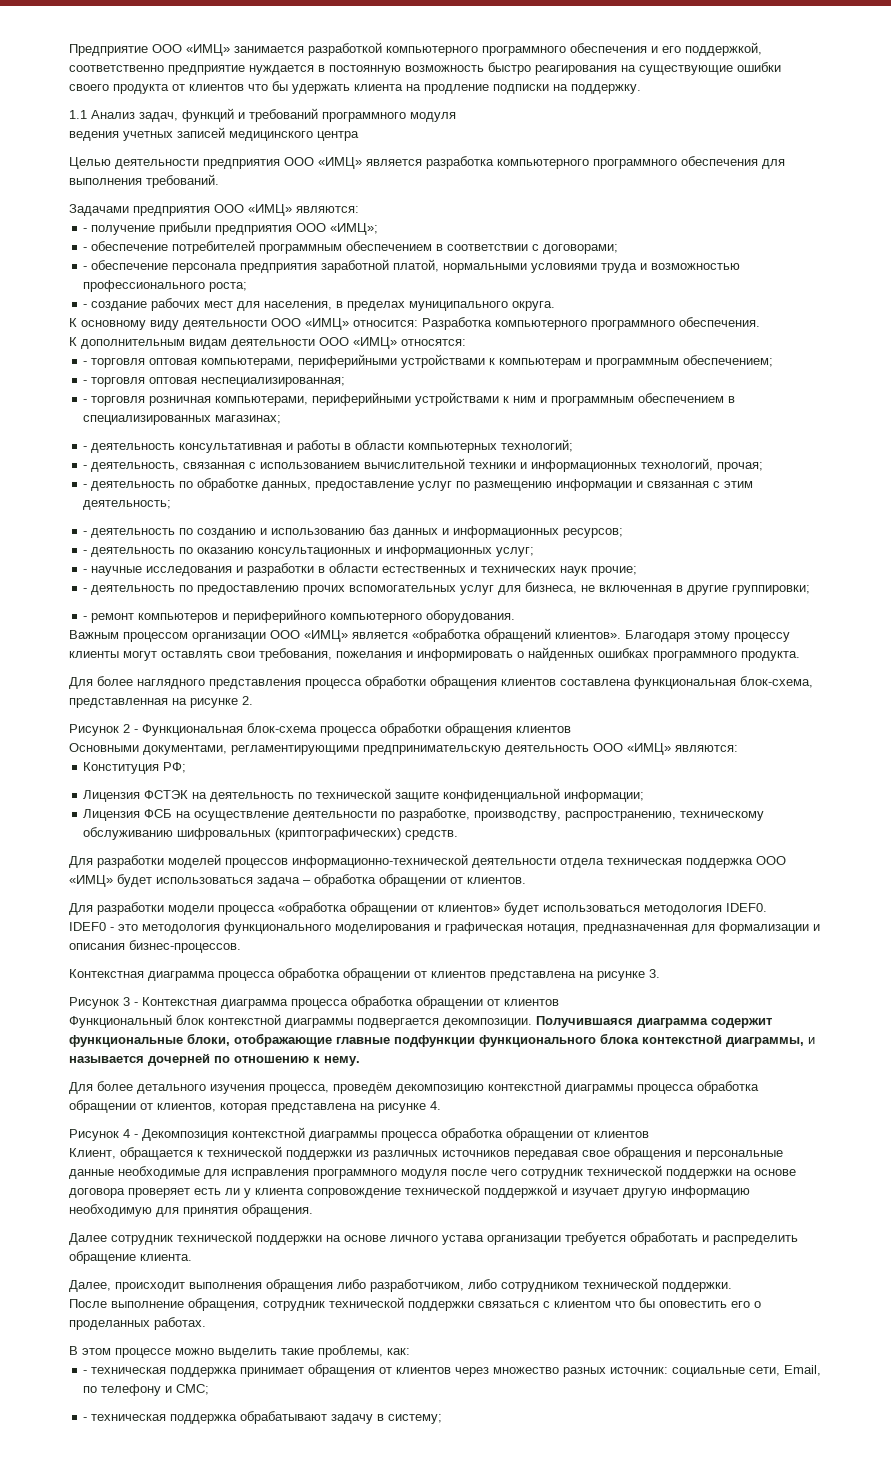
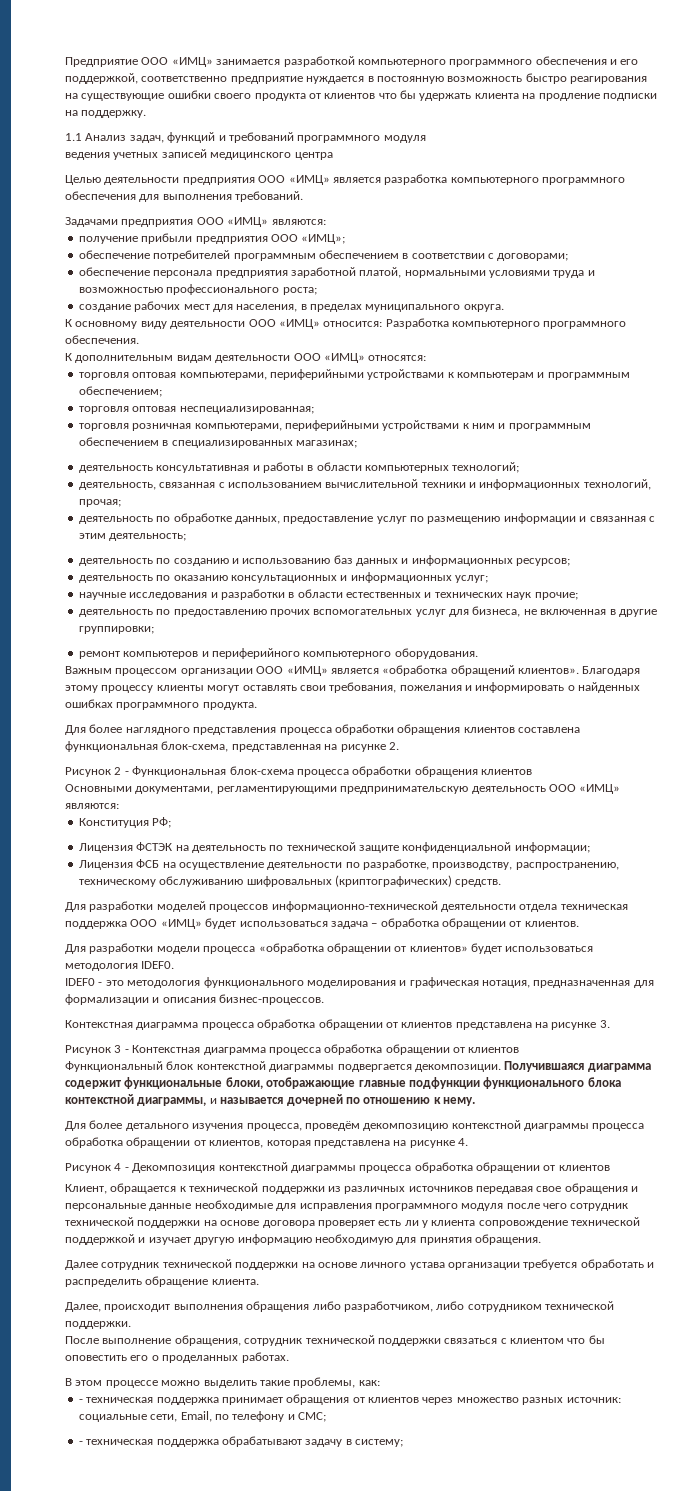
- - получение прибыли предприятия ООО «ИМЦ»;
+ получение прибыли предприятия ООО «ИМЦ»;
- - обеспечение потребителей программным обеспечением в соответствии с договорами;
+ обеспечение потребителей программным обеспечением в соответствии с договорами;
- - обеспечение персонала предприятия заработной платой, нормальными условиями труда и возможностью профессионального роста;
+ обеспечение персонала предприятия заработной платой, нормальными условиями труда и возможностью профессионального роста;
- - создание рабочих мест для населения, в пределах муниципального округа.
+ создание рабочих мест для населения, в пределах муниципального округа.
- - торговля оптовая компьютерами, периферийными устройствами к компьютерам и программным обеспечением;
+ торговля оптовая компьютерами, периферийными устройствами к компьютерам и программным обеспечением;
- - торговля оптовая неспециализированная;
+ торговля оптовая неспециализированная;
- - торговля розничная компьютерами, периферийными устройствами к ним и программным обеспечением в специализированных магазинах;
+ торговля розничная компьютерами, периферийными устройствами к ним и программным обеспечением в специализированных магазинах;
- - деятельность консультативная и работы в области компьютерных технологий;
+ деятельность консультативная и работы в области компьютерных технологий;
- - деятельность, связанная с использованием вычислительной техники и информационных технологий, прочая;
+ деятельность, связанная с использованием вычислительной техники и информационных технологий, прочая;
- - деятельность по обработке данных, предоставление услуг по размещению информации и связанная с этим деятельность;
+ деятельность по обработке данных, предоставление услуг по размещению информации и связанная с этим деятельность;
- - деятельность по созданию и использованию баз данных и информационных ресурсов;
+ деятельность по созданию и использованию баз данных и информационных ресурсов;
- - деятельность по оказанию консультационных и информационных услуг;
+ деятельность по оказанию консультационных и информационных услуг;
- - научные исследования и разработки в области естественных и технических наук прочие;
+ научные исследования и разработки в области естественных и технических наук прочие;
- - деятельность по предоставлению прочих вспомогательных услуг для бизнеса, не включенная в другие группировки;
+ деятельность по предоставлению прочих вспомогательных услуг для бизнеса, не включенная в другие группировки;
- - ремонт компьютеров и периферийного компьютерного оборудования.
+ ремонт компьютеров и периферийного компьютерного оборудования.

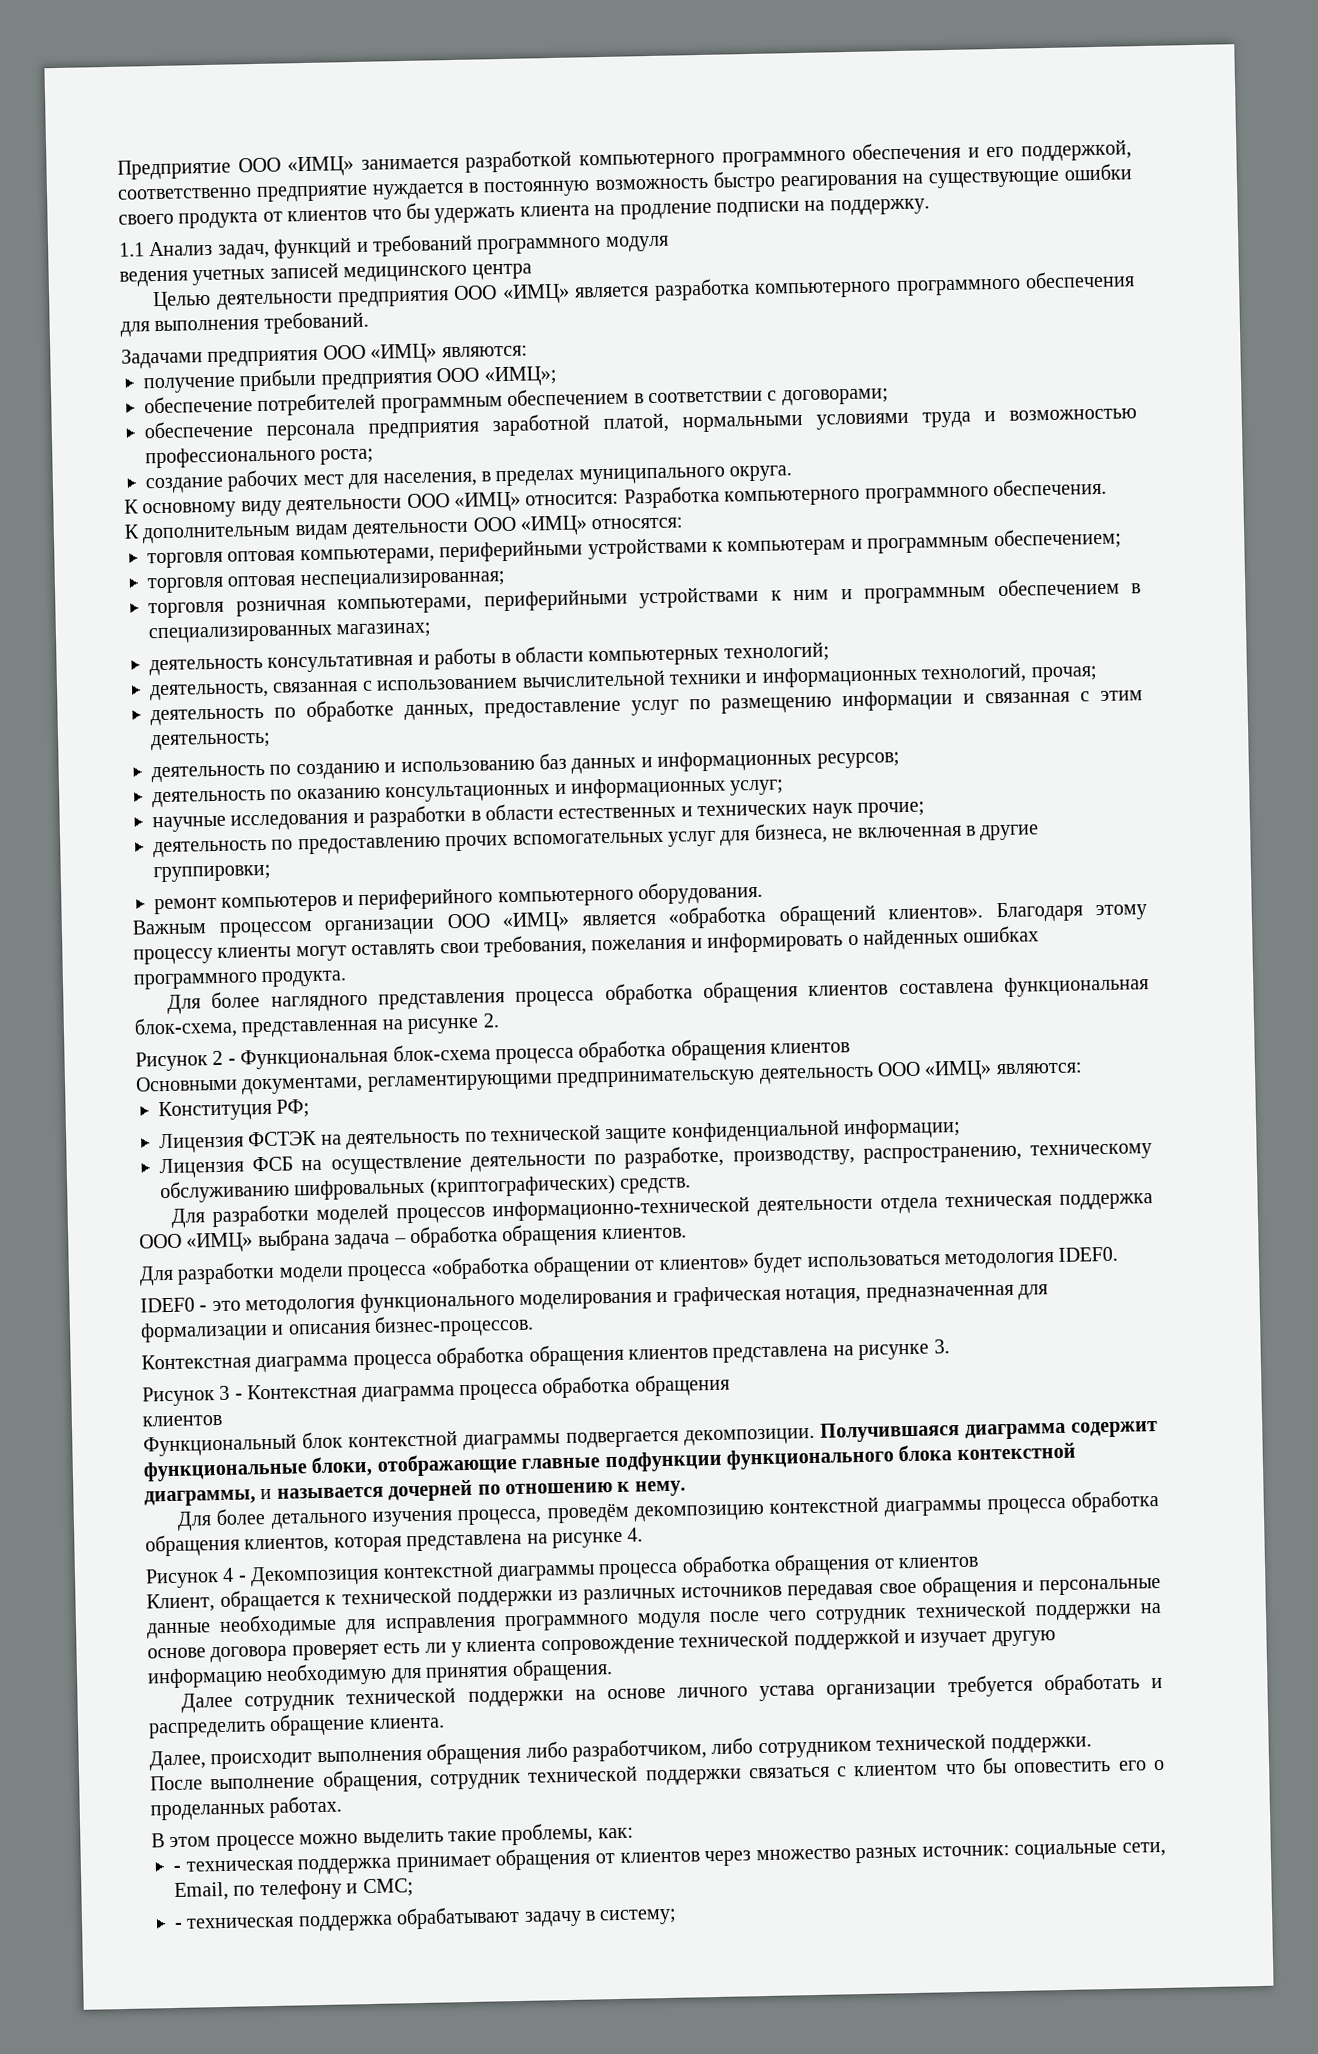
- Для более наглядного представления процесса обработки обращения клиентов составлена функциональная блок-схема, представленная на рисунке 2.
+ Для более наглядного представления процесса обработка обращения клиентов составлена функциональная блок-схема, представленная на рисунке 2.
- Рисунок 2 - Функциональная блок-схема процесса обработки обращения клиентов
+ Рисунок 2 - Функциональная блок-схема процесса обработка обращения клиентов
- Для разработки моделей процессов информационно-технической деятельности отдела техническая поддержка ООО «ИМЦ» будет использоваться задача – обработка обращении от клиентов.
+ Для разработки моделей процессов информационно-технической деятельности отдела техническая поддержка ООО «ИМЦ» выбрана задача – обработка обращения клиентов.
- Контекстная диаграмма процесса обработка обращении от клиентов представлена на рисунке 3.
+ Контекстная диаграмма процесса обработка обращения клиентов представлена на рисунке 3.
- Рисунок 3 - Контекстная диаграмма процесса обработка обращении от клиентов
+ Рисунок 3 - Контекстная диаграмма процесса обработка обращения
+ клиентов
- Для более детального изучения процесса, проведём декомпозицию контекстной диаграммы процесса обработка обращении от клиентов, которая представлена на рисунке 4.
+ Для более детального изучения процесса, проведём декомпозицию контекстной диаграммы процесса обработка обращения клиентов, которая представлена на рисунке 4.
- Рисунок 4 - Декомпозиция контекстной диаграммы процесса обработка обращении от клиентов
+ Рисунок 4 - Декомпозиция контекстной диаграммы процесса обработка обращения от клиентов

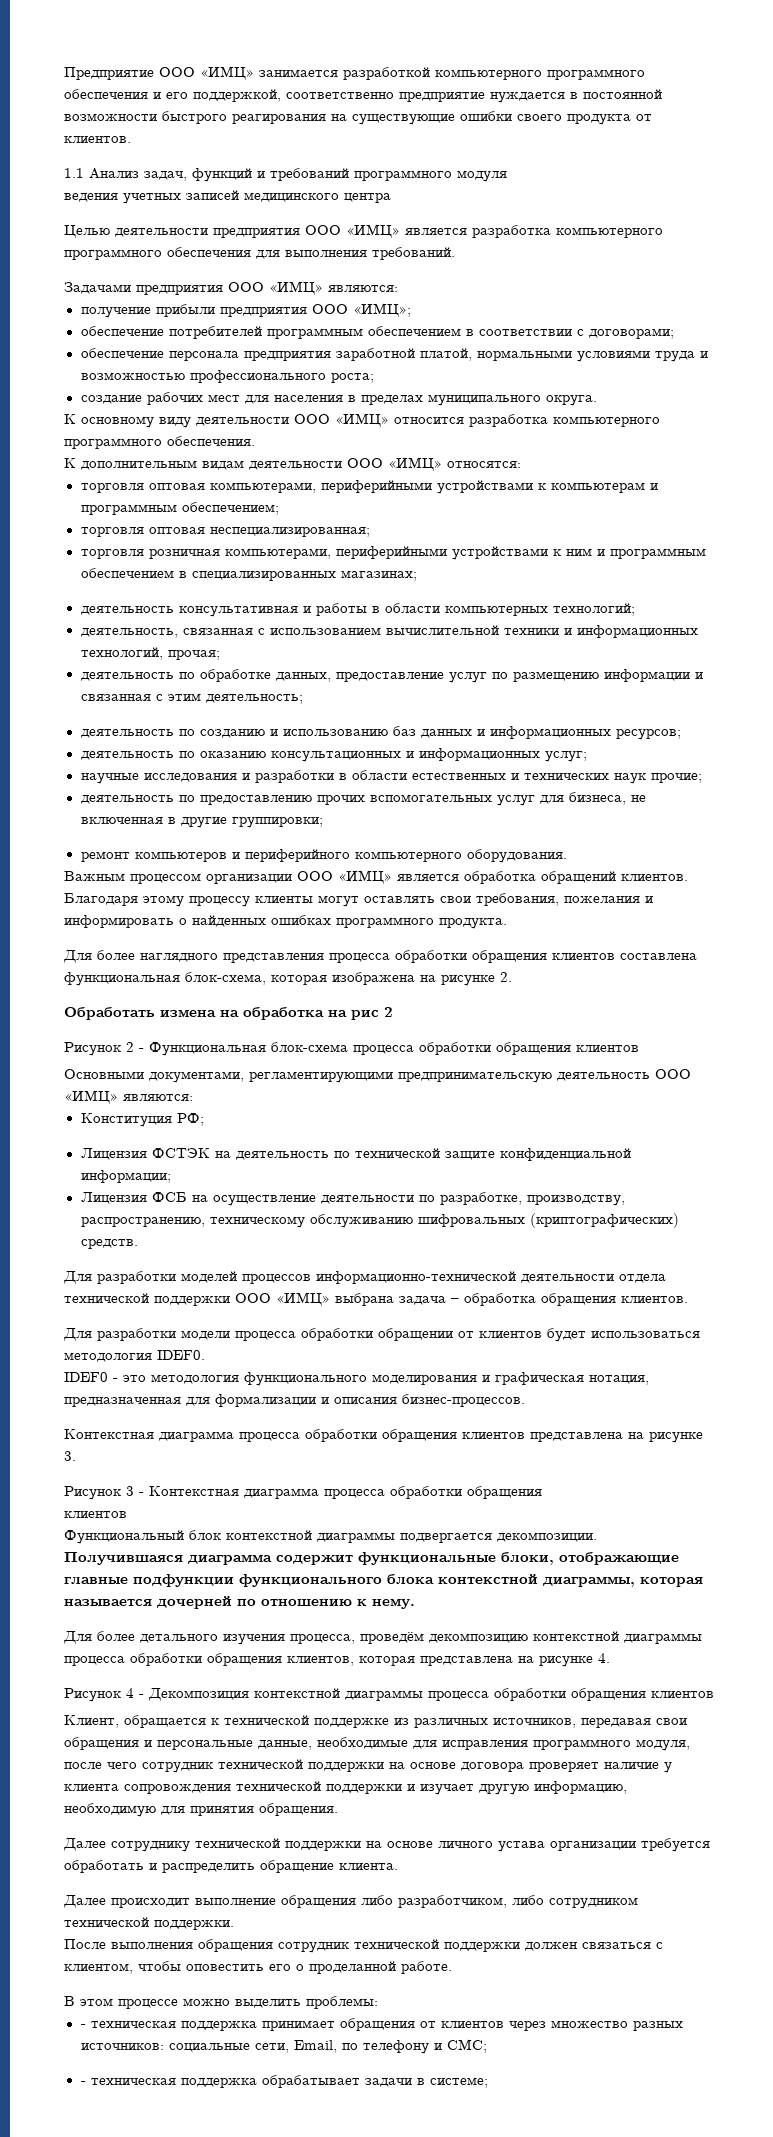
- Предприятие ООО «ИМЦ» занимается разработкой компьютерного программного обеспечения и его поддержкой, соответственно предприятие нуждается в постоянную возможность быстро реагирования на существующие ошибки своего продукта от клиентов что бы удержать клиента на продление подписки на поддержку.
+ Предприятие ООО «ИМЦ» занимается разработкой компьютерного программного обеспечения и его поддержкой, соответственно предприятие нуждается в постоянной возможности быстрого реагирования на существующие ошибки своего продукта от клиентов.
- создание рабочих мест для населения, в пределах муниципального округа.
+ создание рабочих мест для населения в пределах муниципального округа.
- К основному виду деятельности ООО «ИМЦ» относится: Разработка компьютерного программного обеспечения.
+ К основному виду деятельности ООО «ИМЦ» относится разработка компьютерного программного обеспечения.
- Важным процессом организации ООО «ИМЦ» является «обработка обращений клиентов».
+ Важным процессом организации ООО «ИМЦ» является обработка обращений клиентов.
- Для более наглядного представления процесса обработка обращения клиентов составлена функциональная блок-схема, представленная на рисунке 2.
+ Для более наглядного представления процесса обработки обращения клиентов составлена функциональная блок-схема, которая изображена на рисунке 2.
+ Обработать измена на обработка на рис 2
- Рисунок 2 - Функциональная блок-схема процесса обработка обращения клиентов
+ Рисунок 2 - Функциональная блок-схема процесса обработки обращения клиентов
- Для разработки моделей процессов информационно-технической деятельности отдела техническая поддержка ООО «ИМЦ» выбрана задача – обработка обращения клиентов.
+ Для разработки моделей процессов информационно-технической деятельности отдела технической поддержки ООО «ИМЦ» выбрана задача – обработка обращения клиентов.
- Для разработки модели процесса «обработка обращении от клиентов» будет использоваться методология IDEF0.
+ Для разработки модели процесса обработки обращении от клиентов будет использоваться методология IDEF0.
- Контекстная диаграмма процесса обработка обращения клиентов представлена на рисунке 3.
+ Контекстная диаграмма процесса обработки обращения клиентов представлена на рисунке 3.
- Рисунок 3 - Контекстная диаграмма процесса обработка обращения
+ Рисунок 3 - Контекстная диаграмма процесса обработки обращения
- Получившаяся диаграмма содержит функциональные блоки, отображающие главные подфункции функционального блока контекстной диаграммы, и называется дочерней по отношению к нему.
+ Получившаяся диаграмма содержит функциональные блоки, отображающие главные подфункции функционального блока контекстной диаграммы, которая называется дочерней по отношению к нему.
- Для более детального изучения процесса, проведём декомпозицию контекстной диаграммы процесса обработка обращения клиентов, которая представлена на рисунке 4.
+ Для более детального изучения процесса, проведём декомпозицию контекстной диаграммы процесса обработки обращения клиентов, которая представлена на рисунке 4.
- Рисунок 4 - Декомпозиция контекстной диаграммы процесса обработка обращения от клиентов
+ Рисунок 4 - Декомпозиция контекстной диаграммы процесса обработки обращения клиентов
- Клиент, обращается к технической поддержки из различных источников передавая свое обращения и персональные данные необходимые для исправления программного модуля после чего сотрудник технической поддержки на основе договора проверяет есть ли у клиента сопровождение технической поддержкой и изучает другую информацию необходимую для принятия обращения.
+ Клиент, обращается к технической поддержке из различных источников, передавая свои обращения и персональные данные, необходимые для исправления программного модуля, после чего сотрудник технической поддержки на основе договора проверяет наличие у клиента сопровождения технической поддержки и изучает другую информацию, необходимую для принятия обращения.
- Далее сотрудник технической поддержки на основе личного устава организации требуется обработать и распределить обращение клиента.
+ Далее сотруднику технической поддержки на основе личного устава организации требуется обработать и распределить обращение клиента.
- Далее, происходит выполнения обращения либо разработчиком, либо сотрудником технической поддержки.
+ Далее происходит выполнение обращения либо разработчиком, либо сотрудником технической поддержки.
- После выполнение обращения, сотрудник технической поддержки связаться с клиентом что бы оповестить его о проделанных работах.
+ После выполнения обращения сотрудник технической поддержки должен связаться с клиентом, чтобы оповестить его о проделанной работе.
- В этом процессе можно выделить такие проблемы, как:
+ В этом процессе можно выделить проблемы:
- - техническая поддержка принимает обращения от клиентов через множество разных источник: социальные сети, Email, по телефону и СМС;
+ - техническая поддержка принимает обращения от клиентов через множество разных источников: социальные сети, Email, по телефону и СМС;
- - техническая поддержка обрабатывают задачу в систему;
+ - техническая поддержка обрабатывает задачи в системе;

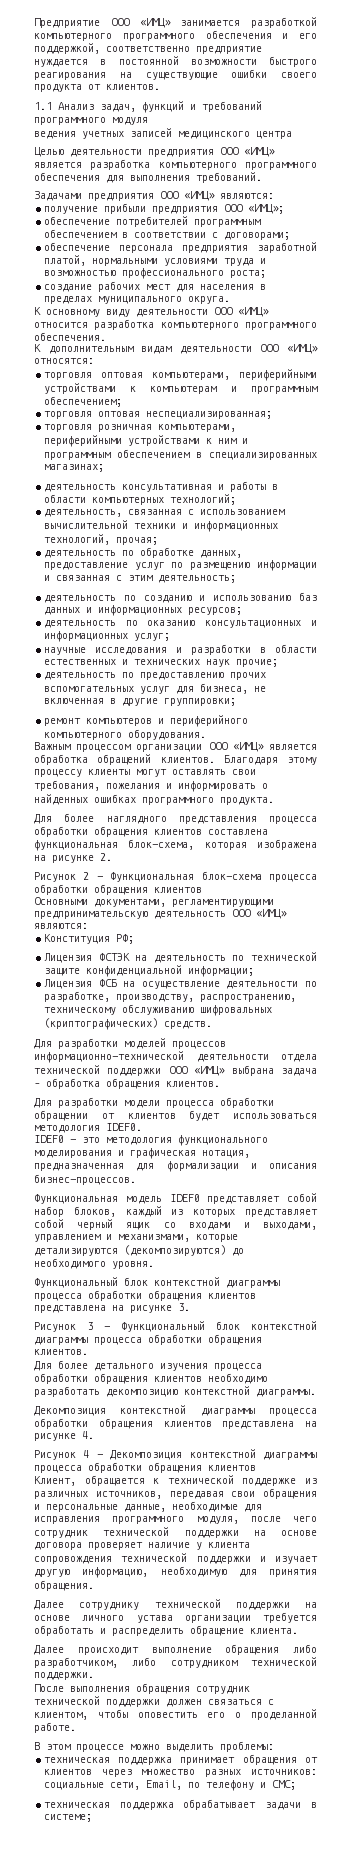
- Обработать измена на обработка на рис 2
- Контекстная диаграмма процесса обработки обращения клиентов представлена на рисунке 3.
+ Функциональная модель IDEF0 представляет собой набор блоков, каждый из которых представляет собой черный ящик со входами и выходами, управлением и механизмами, которые детализируются (декомпозируются) до необходимого уровня.
+ Функциональный блок контекстной диаграммы процесса обработки обращения клиентов представлена на рисунке 3.
- Рисунок 3 - Контекстная диаграмма процесса обработки обращения
- клиентов
- Функциональный блок контекстной диаграммы подвергается декомпозиции. Получившаяся диаграмма содержит функциональные блоки, отображающие главные подфункции функционального блока контекстной диаграммы, которая называется дочерней по отношению к нему.
- Для более детального изучения процесса, проведём декомпозицию контекстной диаграммы процесса обработки обращения клиентов, которая представлена на рисунке 4.
+ Рисунок 3 - Функциональный блок контекстной диаграммы процесса обработки обращения клиентов.
+ Для более детального изучения процесса обработки обращения клиентов необходимо разработать декомпозицию контекстной диаграммы.
+ Декомпозиция контекстной диаграммы процесса обработки обращения клиентов представлена на рисунке 4.
- - техническая поддержка принимает обращения от клиентов через множество разных источников: социальные сети, Email, по телефону и СМС;
+ техническая поддержка принимает обращения от клиентов через множество разных источников: социальные сети, Email, по телефону и СМС;
- - техническая поддержка обрабатывает задачи в системе;
+ техническая поддержка обрабатывает задачи в системе;

